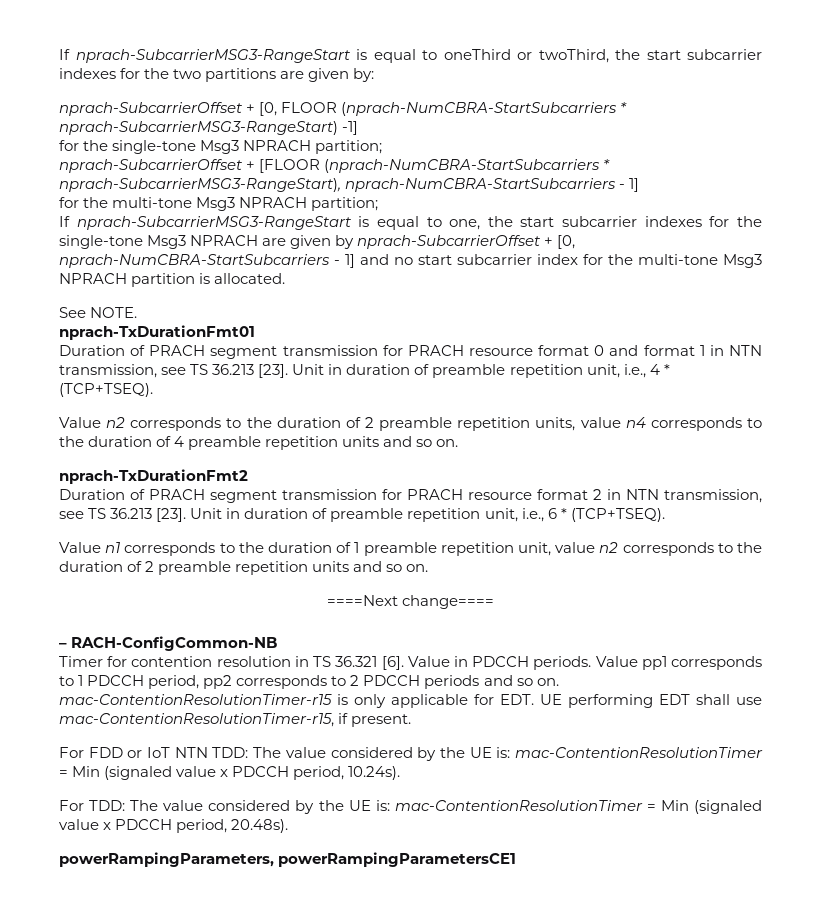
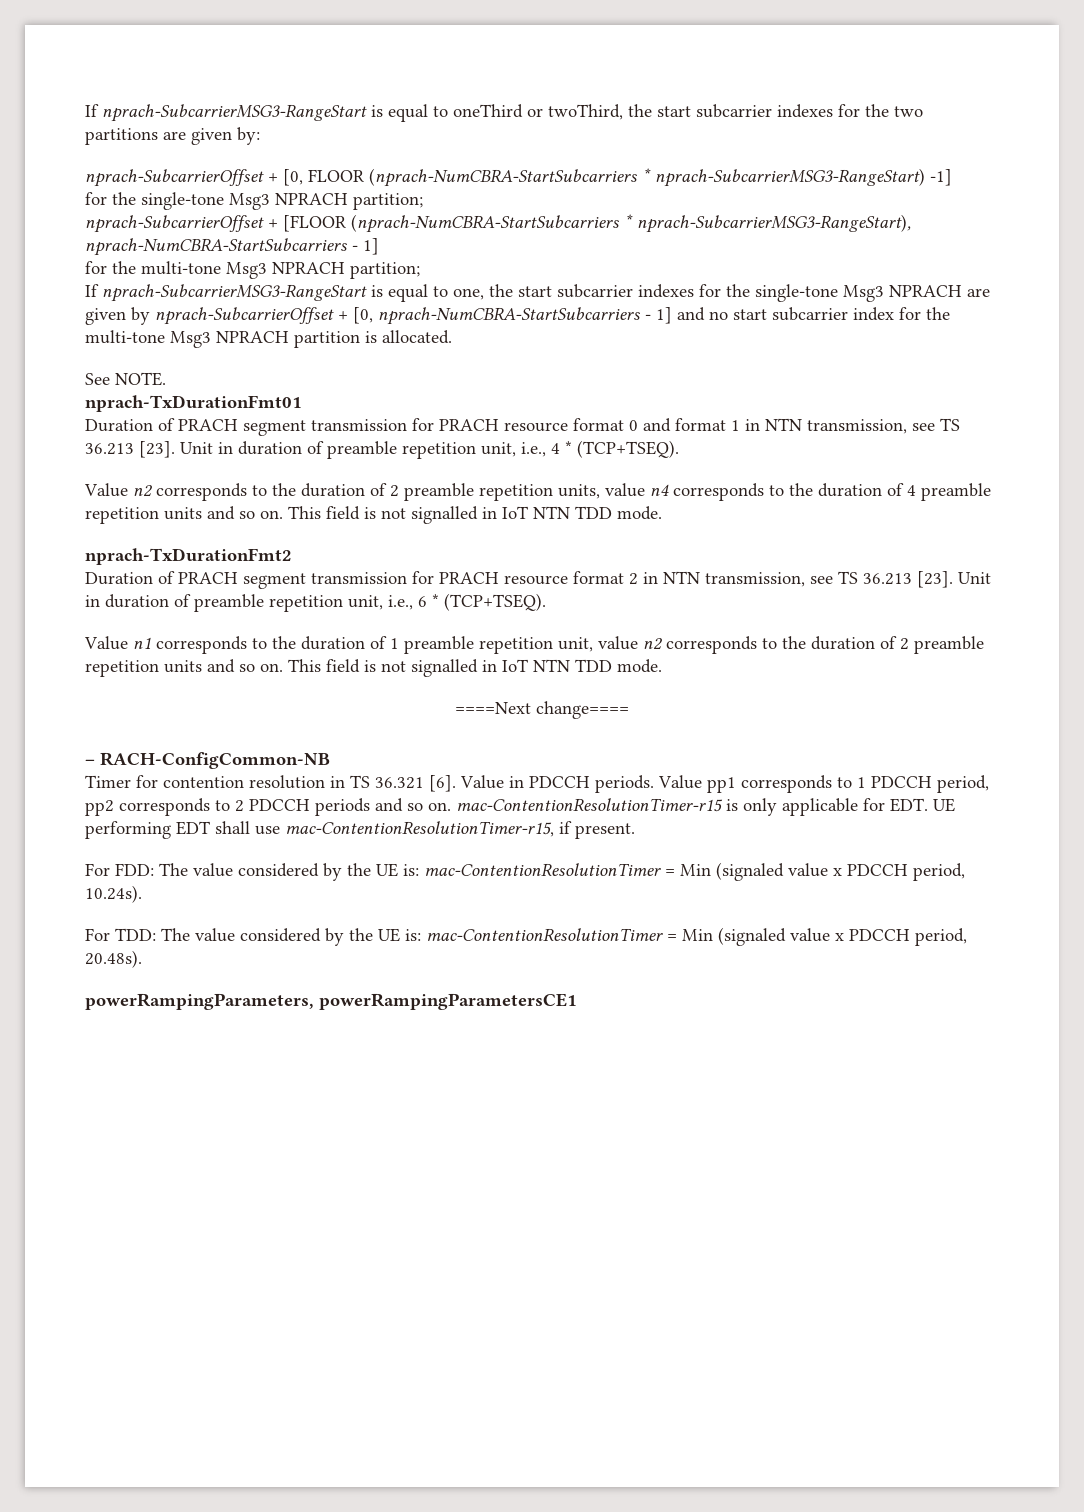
- Value n2 corresponds to the duration of 2 preamble repetition units, value n4 corresponds to the duration of 4 preamble repetition units and so on.
+ Value n2 corresponds to the duration of 2 preamble repetition units, value n4 corresponds to the duration of 4 preamble repetition units and so on. This field is not signalled in IoT NTN TDD mode.
- Value n1 corresponds to the duration of 1 preamble repetition unit, value n2 corresponds to the duration of 2 preamble repetition units and so on.
+ Value n1 corresponds to the duration of 1 preamble repetition unit, value n2 corresponds to the duration of 2 preamble repetition units and so on. This field is not signalled in IoT NTN TDD mode.
- For FDD or IoT NTN TDD: The value considered by the UE is: mac-ContentionResolutionTimer = Min (signaled value x PDCCH period, 10.24s).
+ For FDD: The value considered by the UE is: mac-ContentionResolutionTimer = Min (signaled value x PDCCH period, 10.24s).

